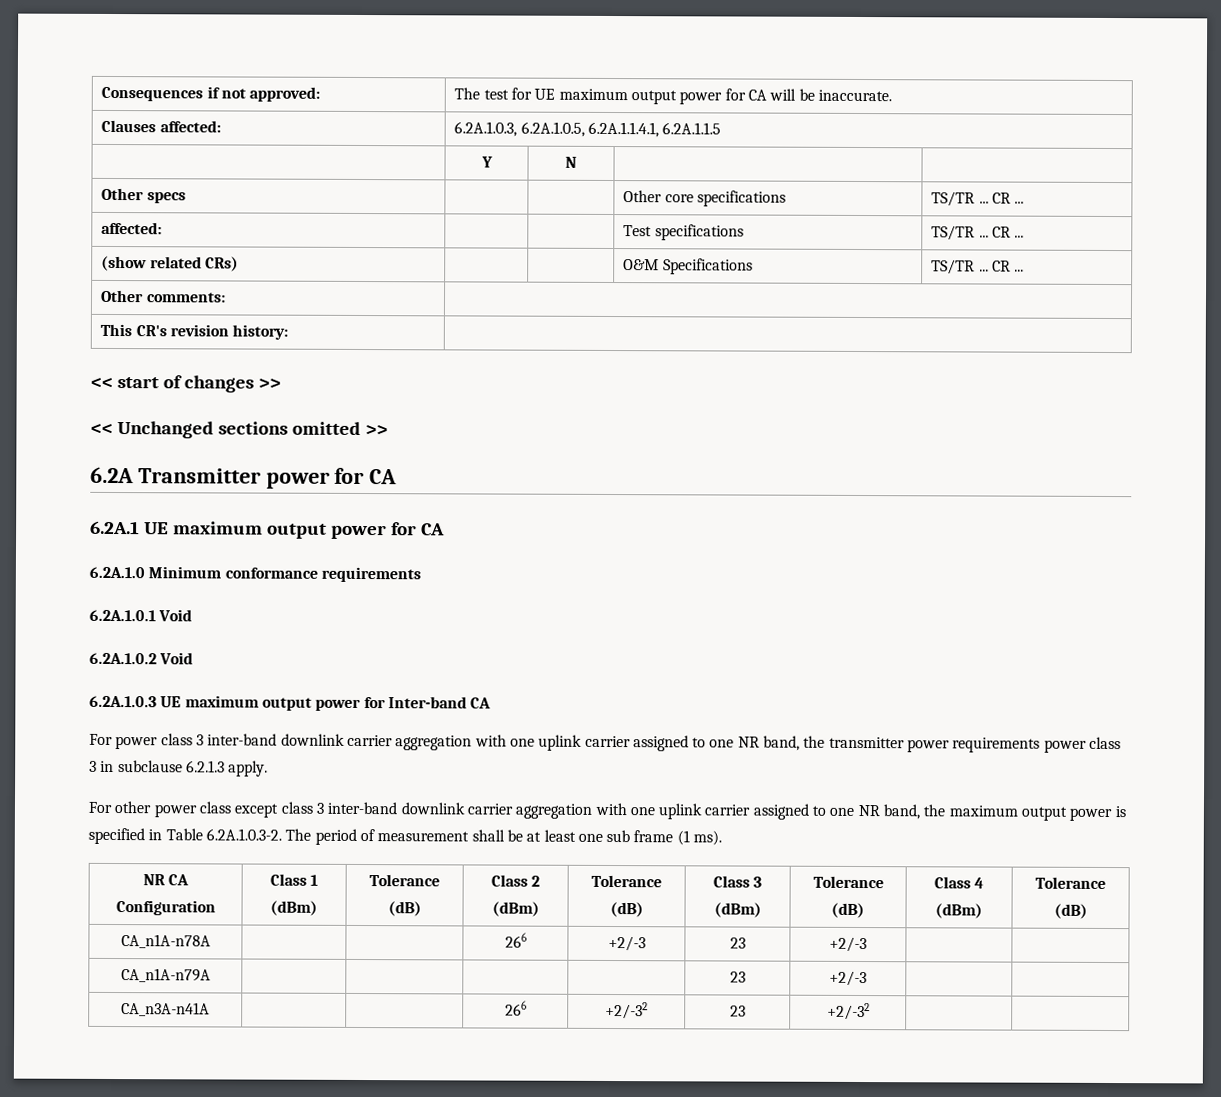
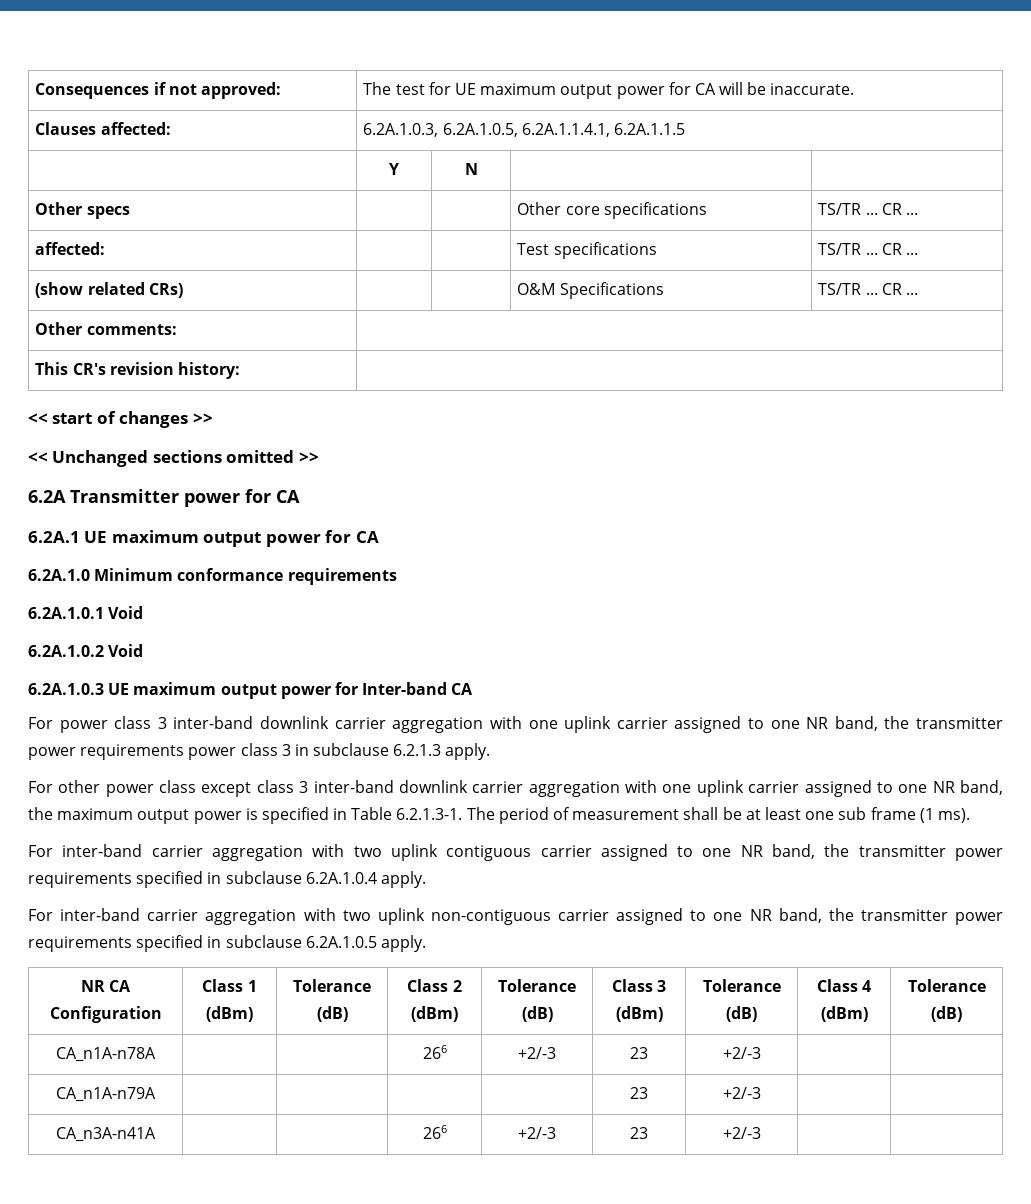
- For other power class except class 3 inter-band downlink carrier aggregation with one uplink carrier assigned to one NR band, the maximum output power is specified in Table 6.2A.1.0.3-2. The period of measurement shall be at least one sub frame (1 ms).
+ For other power class except class 3 inter-band downlink carrier aggregation with one uplink carrier assigned to one NR band, the maximum output power is specified in Table 6.2.1.3-1. The period of measurement shall be at least one sub frame (1 ms).
+ For inter-band carrier aggregation with two uplink contiguous carrier assigned to one NR band, the transmitter power requirements specified in subclause 6.2A.1.0.4 apply.
+ For inter-band carrier aggregation with two uplink non-contiguous carrier assigned to one NR band, the transmitter power requirements specified in subclause 6.2A.1.0.5 apply.
- CA_n3A-n41A | | | 266 | +2/-32 | 23 | +2/-32 | |
+ CA_n3A-n41A | | | 266 | +2/-3 | 23 | +2/-3 | |

